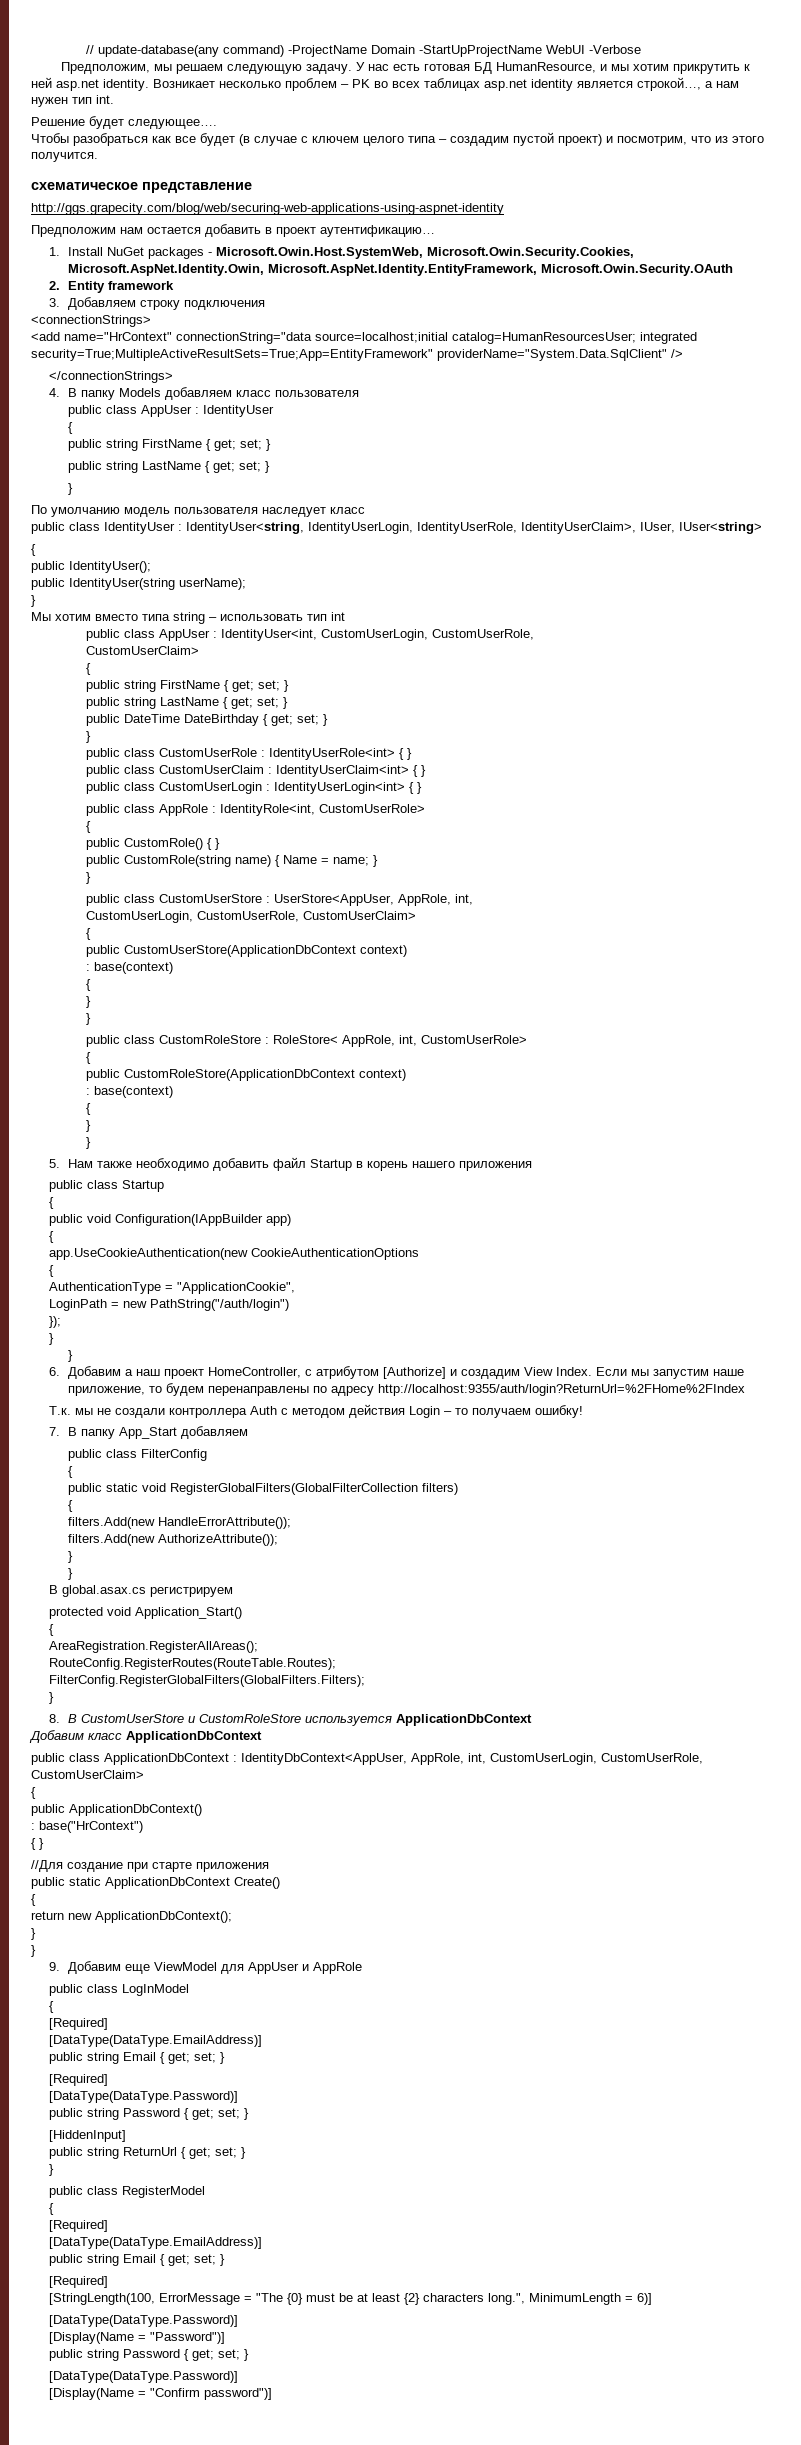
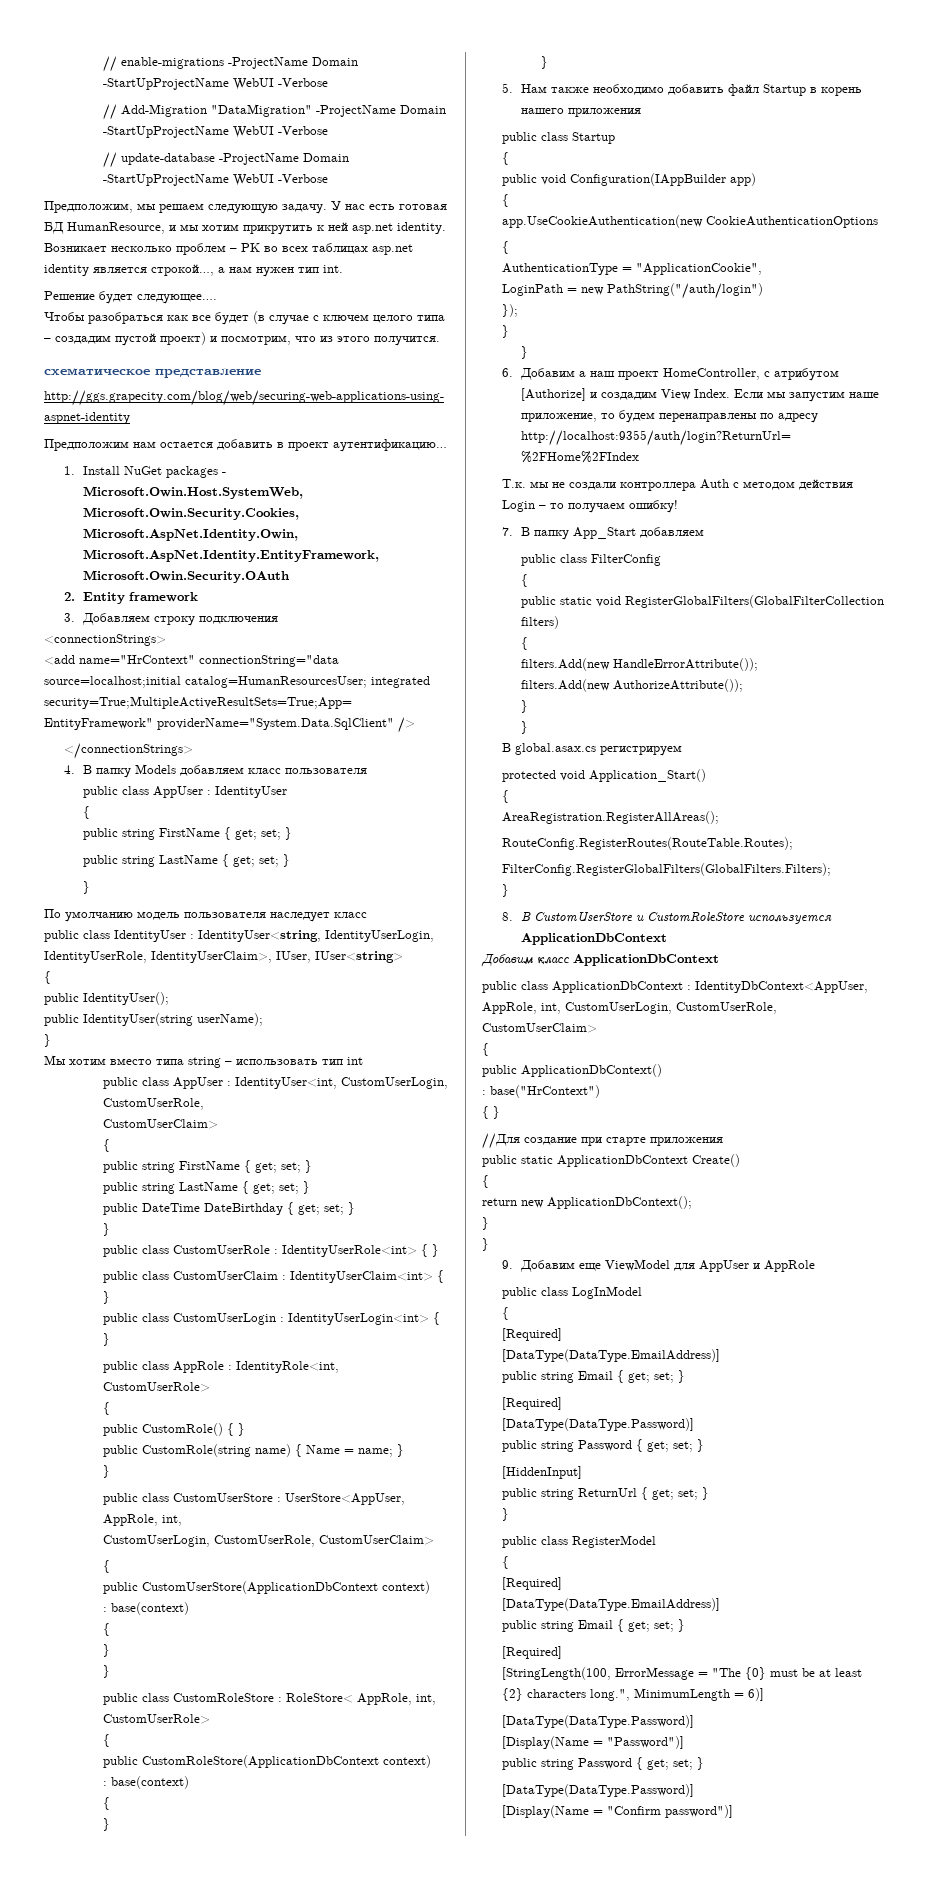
- // update-database(any command) -ProjectName Domain -StartUpProjectName WebUI -Verbose
+ // enable-migrations -ProjectName Domain -StartUpProjectName WebUI -Verbose
+ // Add-Migration "DataMigration" -ProjectName Domain -StartUpProjectName WebUI -Verbose
+ // update-database -ProjectName Domain -StartUpProjectName WebUI -Verbose

